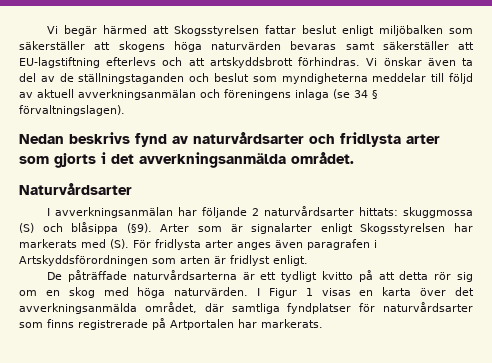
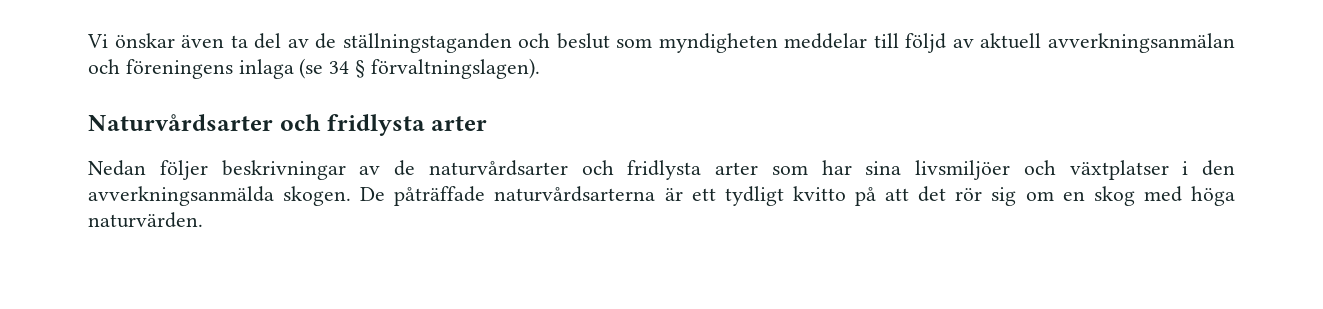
- Vi begär härmed att Skogsstyrelsen fattar beslut enligt miljöbalken som säkerställer att skogens höga naturvärden bevaras samt säkerställer att EU-lagstiftning efterlevs och att artskyddsbrott förhindras. Vi önskar även ta del av de ställningstaganden och beslut som myndigheterna meddelar till följd av aktuell avverkningsanmälan och föreningens inlaga (se 34 § förvaltningslagen).
+ Vi önskar även ta del av de ställningstaganden och beslut som myndigheten meddelar till följd av aktuell avverkningsanmälan och föreningens inlaga (se 34 § förvaltningslagen).
- Nedan beskrivs fynd av naturvårdsarter och fridlysta arter som gjorts i det avverkningsanmälda området.
- Naturvårdsarter
- I avverkningsanmälan har följande 2 naturvårdsarter hittats: skuggmossa (S) och blåsippa (§9). Arter som är signalarter enligt Skogsstyrelsen har markerats med (S). För fridlysta arter anges även paragrafen i Artskyddsförordningen som arten är fridlyst enligt.
- De påträffade naturvårdsarterna är ett tydligt kvitto på att detta rör sig om en skog med höga naturvärden. I Figur 1 visas en karta över det avverkningsanmälda området, där samtliga fyndplatser för naturvårdsarter som finns registrerade på Artportalen har markerats.
+ Naturvårdsarter och fridlysta arter
+ Nedan följer beskrivningar av de naturvårdsarter och fridlysta arter som har sina livsmiljöer och växtplatser i den avverkningsanmälda skogen. De påträffade naturvårdsarterna är ett tydligt kvitto på att det rör sig om en skog med höga naturvärden.

